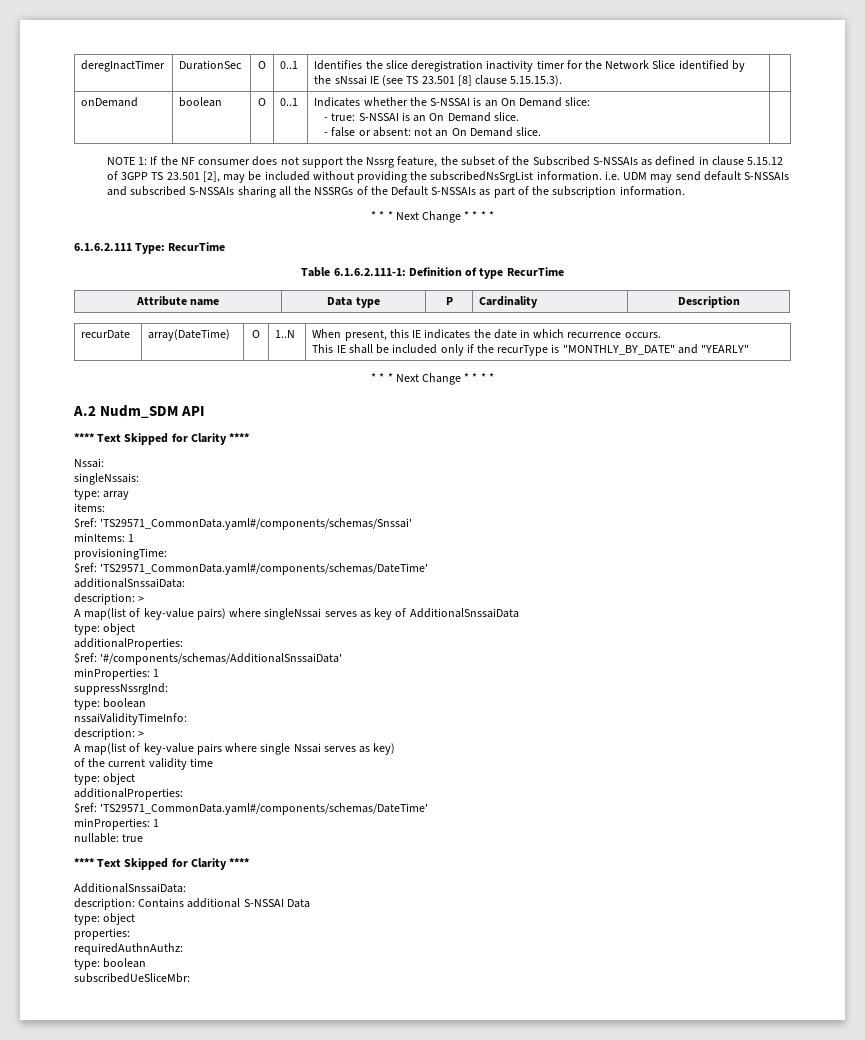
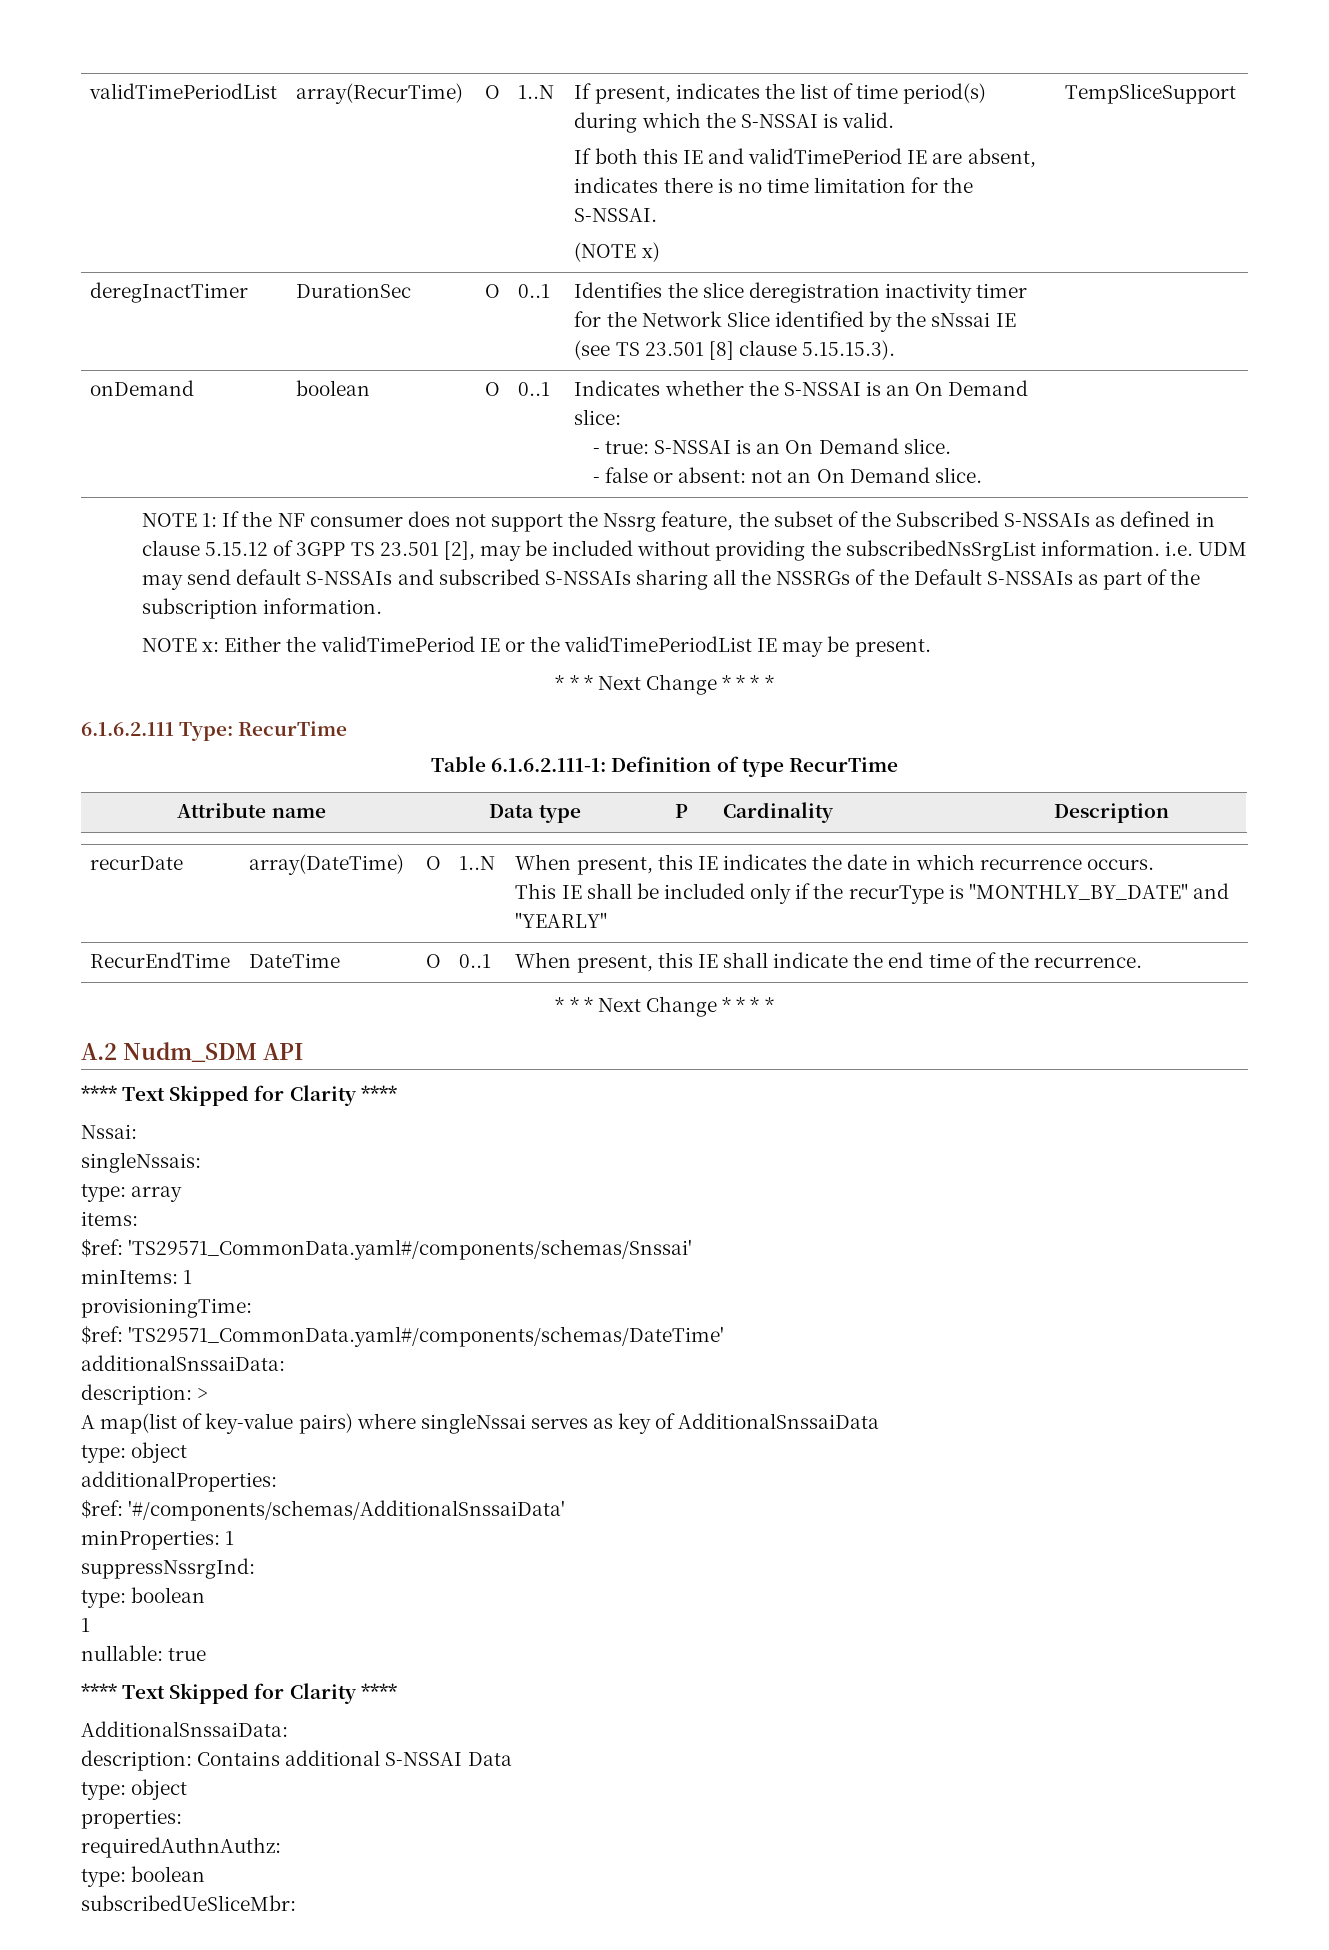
+ validTimePeriodList | array(RecurTime) | O | 1..N | If present, indicates the list of time period(s) during which the S-NSSAI is valid.
+ If both this IE and validTimePeriod IE are absent, indicates there is no time limitation for the S-NSSAI.
+ (NOTE x) | TempSliceSupport
+ NOTE x: Either the validTimePeriod IE or the validTimePeriodList IE may be present.
+ RecurEndTime | DateTime | O | 0..1 | When present, this IE shall indicate the end time of the recurrence.
  suppressNssrgInd:
  type: boolean
- nssaiValidityTimeInfo:
- description: >
- A map(list of key-value pairs where single Nssai serves as key)
- of the current validity time
- type: object
- additionalProperties:
- $ref: 'TS29571_CommonData.yaml#/components/schemas/DateTime'
- minProperties: 1
+ 1

